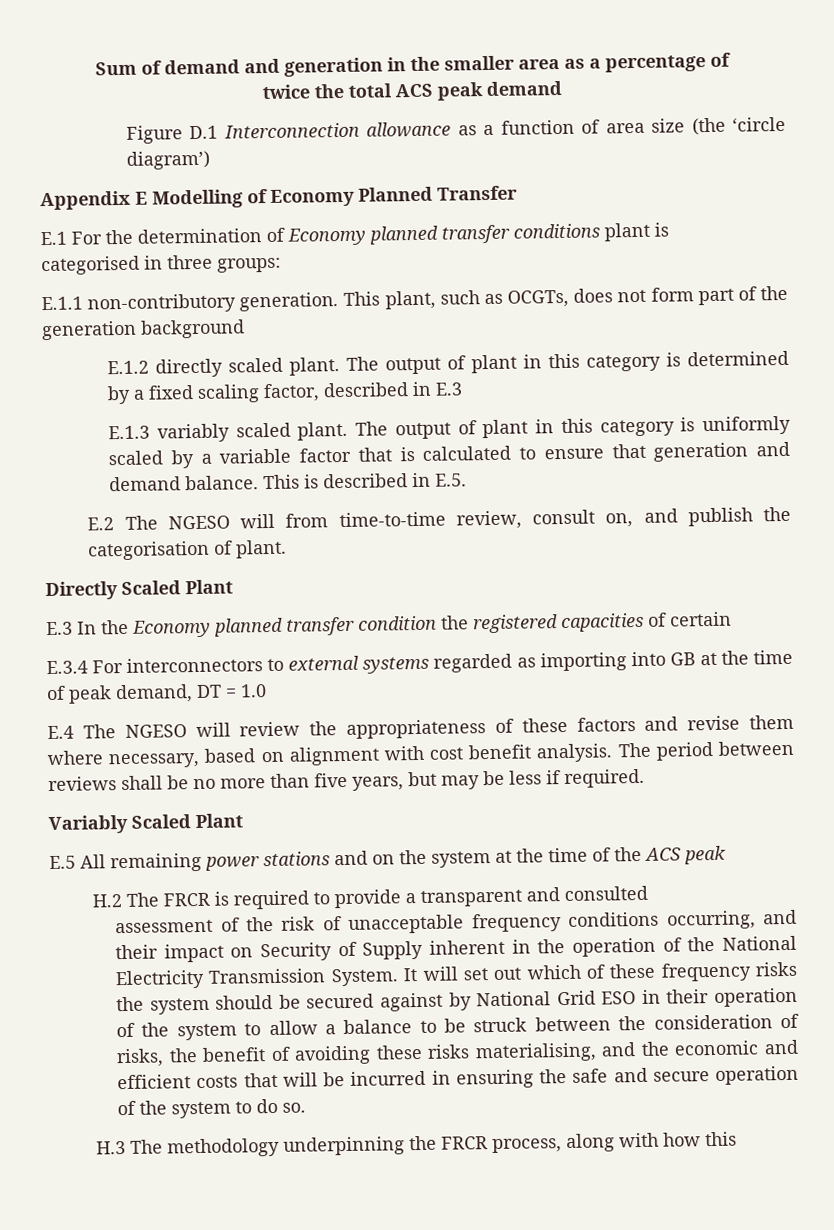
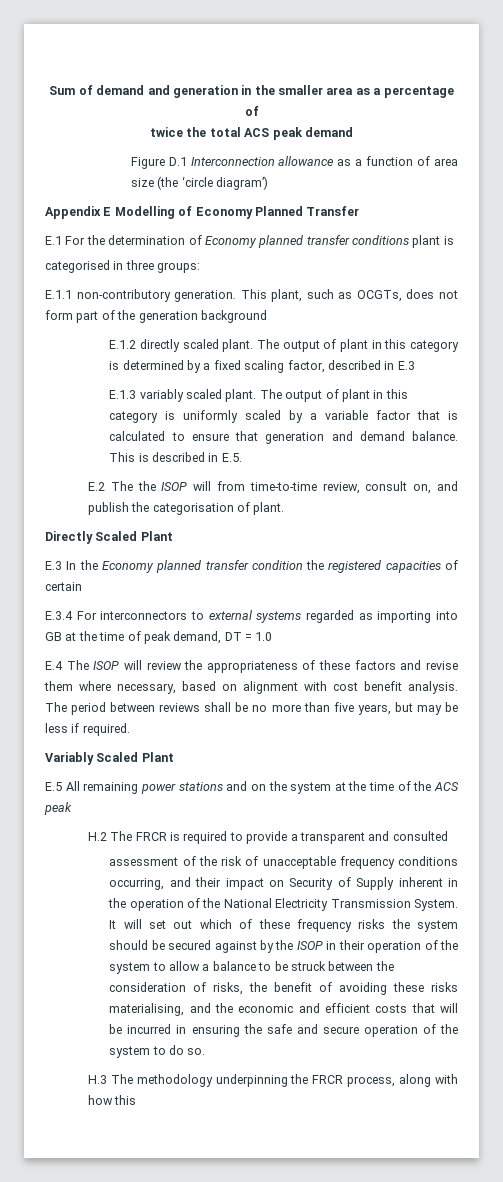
- E.2 The NGESO will from time-to-time review, consult on, and publish the categorisation of plant.
+ E.2 The the ISOP will from time-to-time review, consult on, and publish the categorisation of plant.
- E.4 The NGESO will review the appropriateness of these factors and revise them where necessary, based on alignment with cost benefit analysis.
+ E.4 The ISOP will review the appropriateness of these factors and revise them where necessary, based on alignment with cost benefit analysis.
- It will set out which of these frequency risks the system should be secured against by National Grid ESO in their operation of the system to allow a balance to be struck between the consideration of risks, the benefit of avoiding these risks materialising, and the economic and efficient costs that will be incurred in ensuring the safe and secure operation of the system to do so.
+ It will set out which of these frequency risks the system should be secured against by the ISOP in their operation of the system to allow a balance to be struck between the consideration of risks, the benefit of avoiding these risks materialising, and the economic and efficient costs that will be incurred in ensuring the safe and secure operation of the system to do so.

